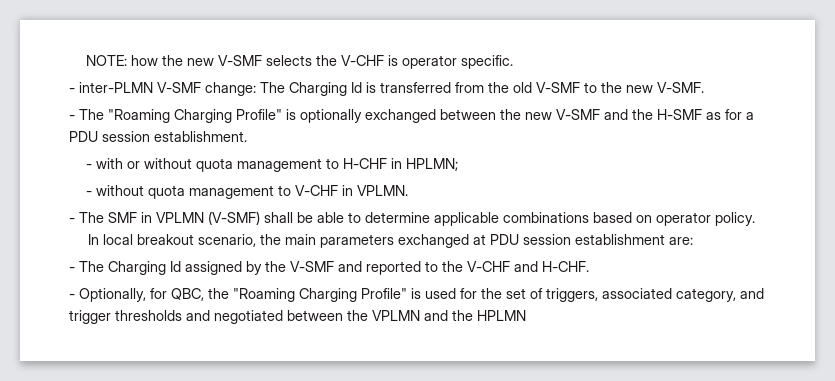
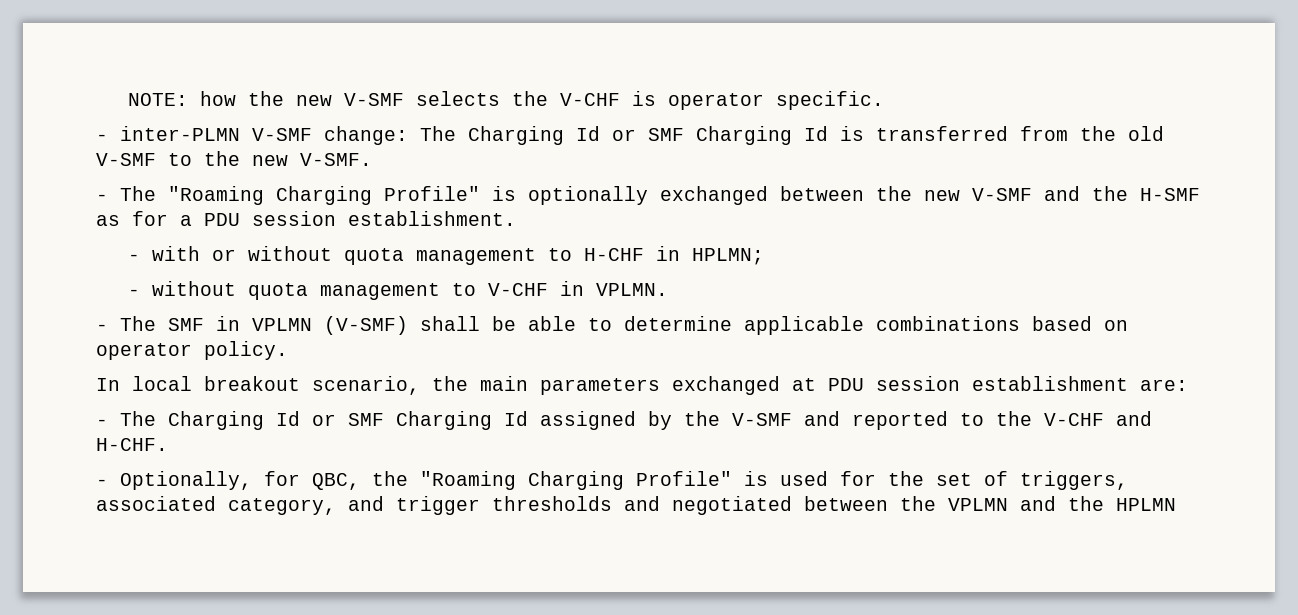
- - inter-PLMN V-SMF change: The Charging Id is transferred from the old V-SMF to the new V-SMF.
+ - inter-PLMN V-SMF change: The Charging Id or SMF Charging Id is transferred from the old V-SMF to the new V-SMF.
- - The Charging Id assigned by the V-SMF and reported to the V-CHF and H-CHF.
+ - The Charging Id or SMF Charging Id assigned by the V-SMF and reported to the V-CHF and H-CHF.

